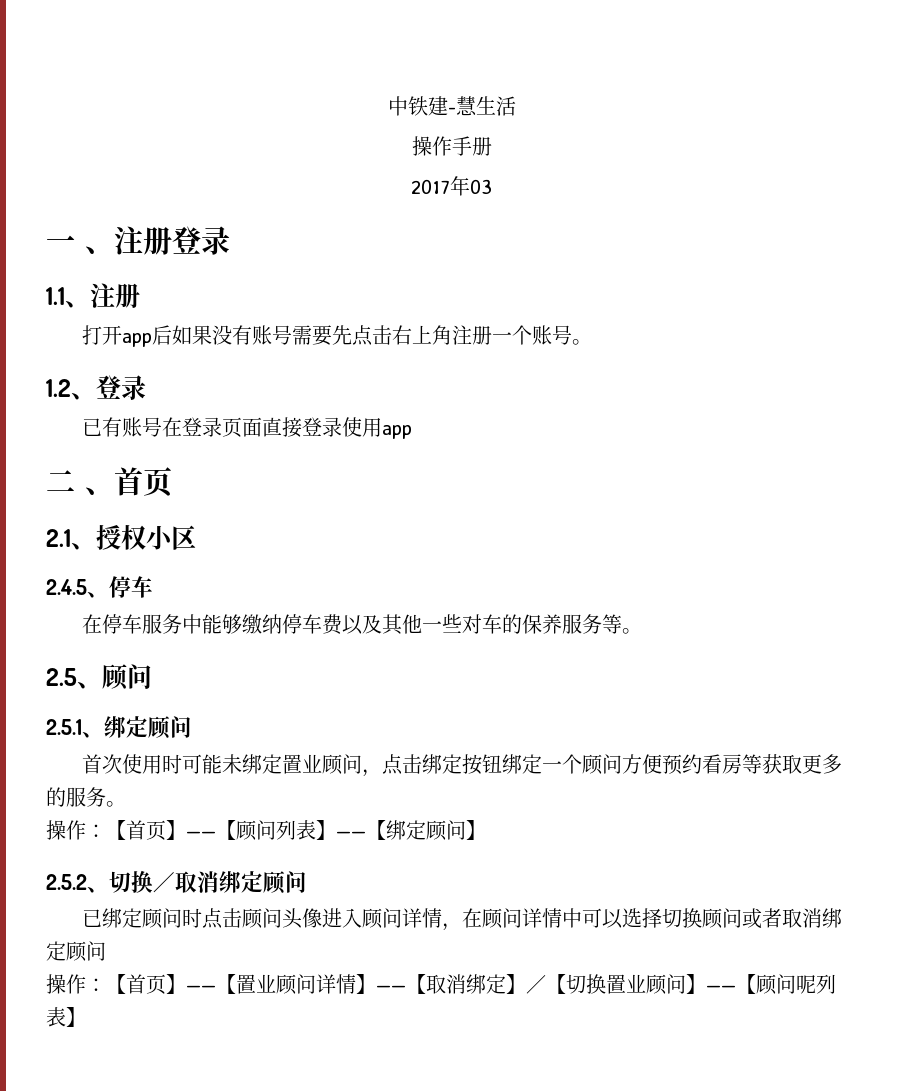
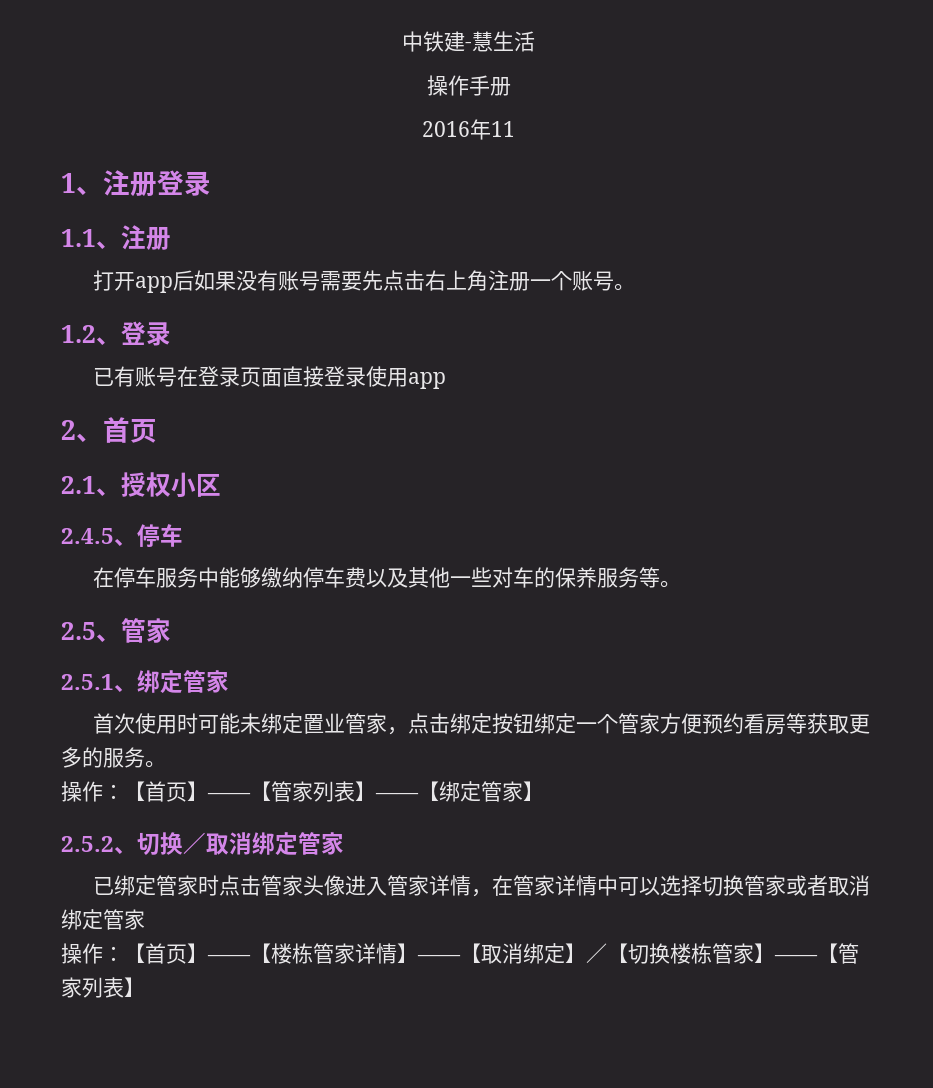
- 2017年03
- 一、注册登录
+ 2016年11
+ 1、注册登录
- 二、首页
+ 2、首页
- 2.5、顾问
+ 2.5、管家
- 2.5.1、绑定顾问
+ 2.5.1、绑定管家
- 首次使用时可能未绑定置业顾问，点击绑定按钮绑定一个顾问方便预约看房等获取更多的服务。
+ 首次使用时可能未绑定置业管家，点击绑定按钮绑定一个管家方便预约看房等获取更多的服务。
- 操作：【首页】——【顾问列表】——【绑定顾问】
+ 操作：【首页】——【管家列表】——【绑定管家】
- 2.5.2、切换／取消绑定顾问
+ 2.5.2、切换／取消绑定管家
- 已绑定顾问时点击顾问头像进入顾问详情，在顾问详情中可以选择切换顾问或者取消绑定顾问
- 操作：【首页】——【置业顾问详情】——【取消绑定】／【切换置业顾问】——【顾问呢列表】
+ 已绑定管家时点击管家头像进入管家详情，在管家详情中可以选择切换管家或者取消绑定管家
+ 操作：【首页】——【楼栋管家详情】——【取消绑定】／【切换楼栋管家】——【管家列表】

